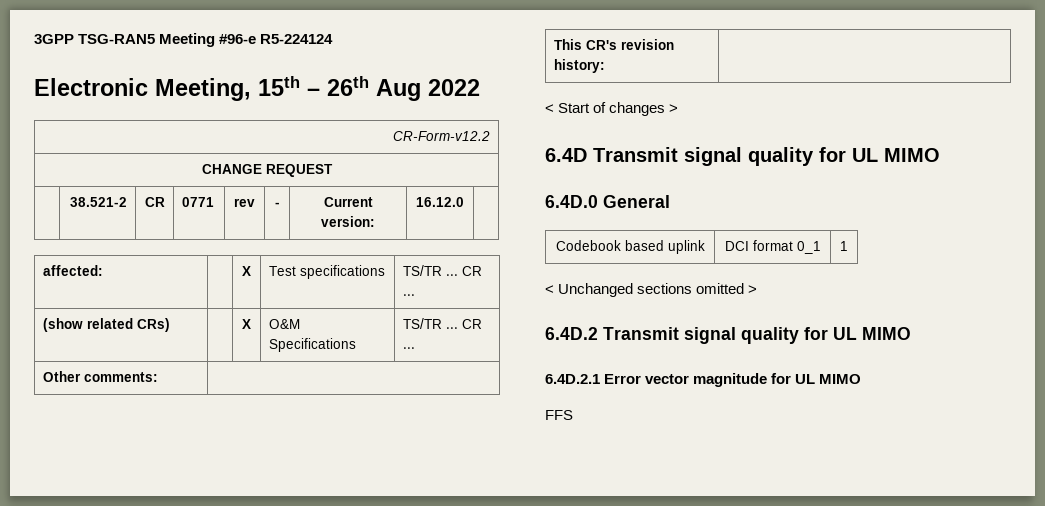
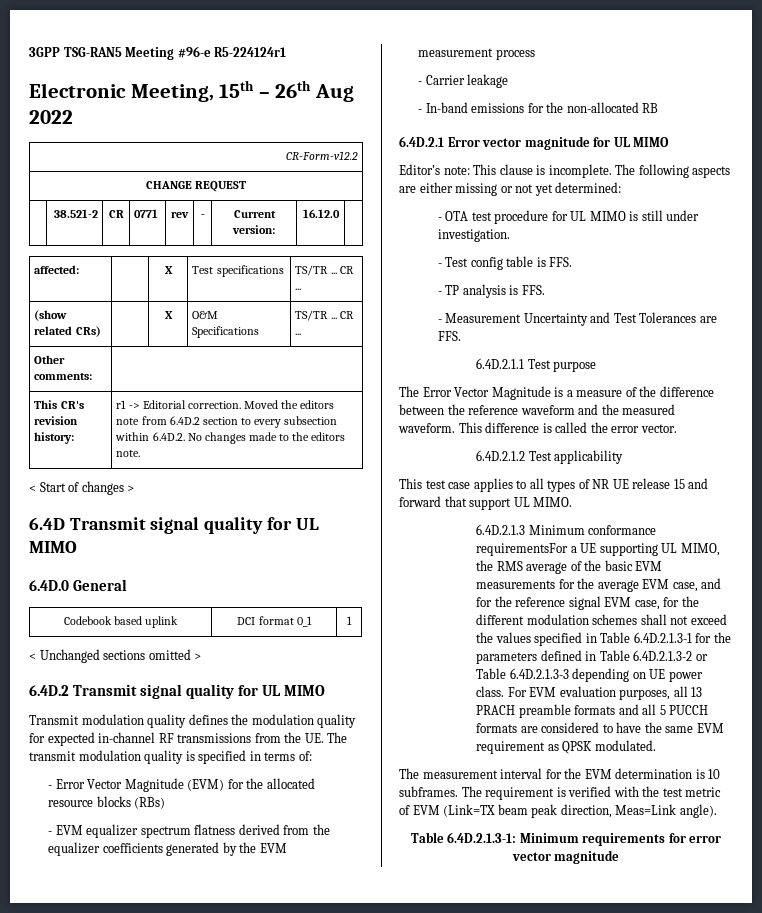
- 3GPP TSG-RAN5 Meeting #96-e R5-224124
+ 3GPP TSG-RAN5 Meeting #96-e R5-224124r1
- This CR's revision history: |
+ This CR's revision history: | r1 -> Editorial correction. Moved the editors note from 6.4D.2 section to every subsection within 6.4D.2. No changes made to the editors note.
+ Transmit modulation quality defines the modulation quality for expected in-channel RF transmissions from the UE. The transmit modulation quality is specified in terms of:
+ - Error Vector Magnitude (EVM) for the allocated resource blocks (RBs)
+ - EVM equalizer spectrum flatness derived from the equalizer coefficients generated by the EVM measurement process
+ - Carrier leakage
+ - In-band emissions for the non-allocated RB
- FFS
+ Editor’s note: This clause is incomplete. The following aspects are either missing or not yet determined:
+ - OTA test procedure for UL MIMO is still under investigation.
+ - Test config table is FFS.
+ - TP analysis is FFS.
+ - Measurement Uncertainty and Test Tolerances are FFS.
+ 6.4D.2.1.1 Test purpose
+ The Error Vector Magnitude is a measure of the difference between the reference waveform and the measured waveform. This difference is called the error vector.
+ 6.4D.2.1.2 Test applicability
+ This test case applies to all types of NR UE release 15 and forward that support UL MIMO.
+ 6.4D.2.1.3 Minimum conformance requirementsFor a UE supporting UL MIMO, the RMS average of the basic EVM measurements for the average EVM case, and for the reference signal EVM case, for the different modulation schemes shall not exceed the values specified in Table 6.4D.2.1.3-1 for the parameters defined in Table 6.4D.2.1.3-2 or Table 6.4D.2.1.3-3 depending on UE power class. For EVM evaluation purposes, all 13 PRACH preamble formats and all 5 PUCCH formats are considered to have the same EVM requirement as QPSK modulated.
+ The measurement interval for the EVM determination is 10 subframes. The requirement is verified with the test metric of EVM (Link=TX beam peak direction, Meas=Link angle).
+ Table 6.4D.2.1.3-1: Minimum requirements for error vector magnitude

